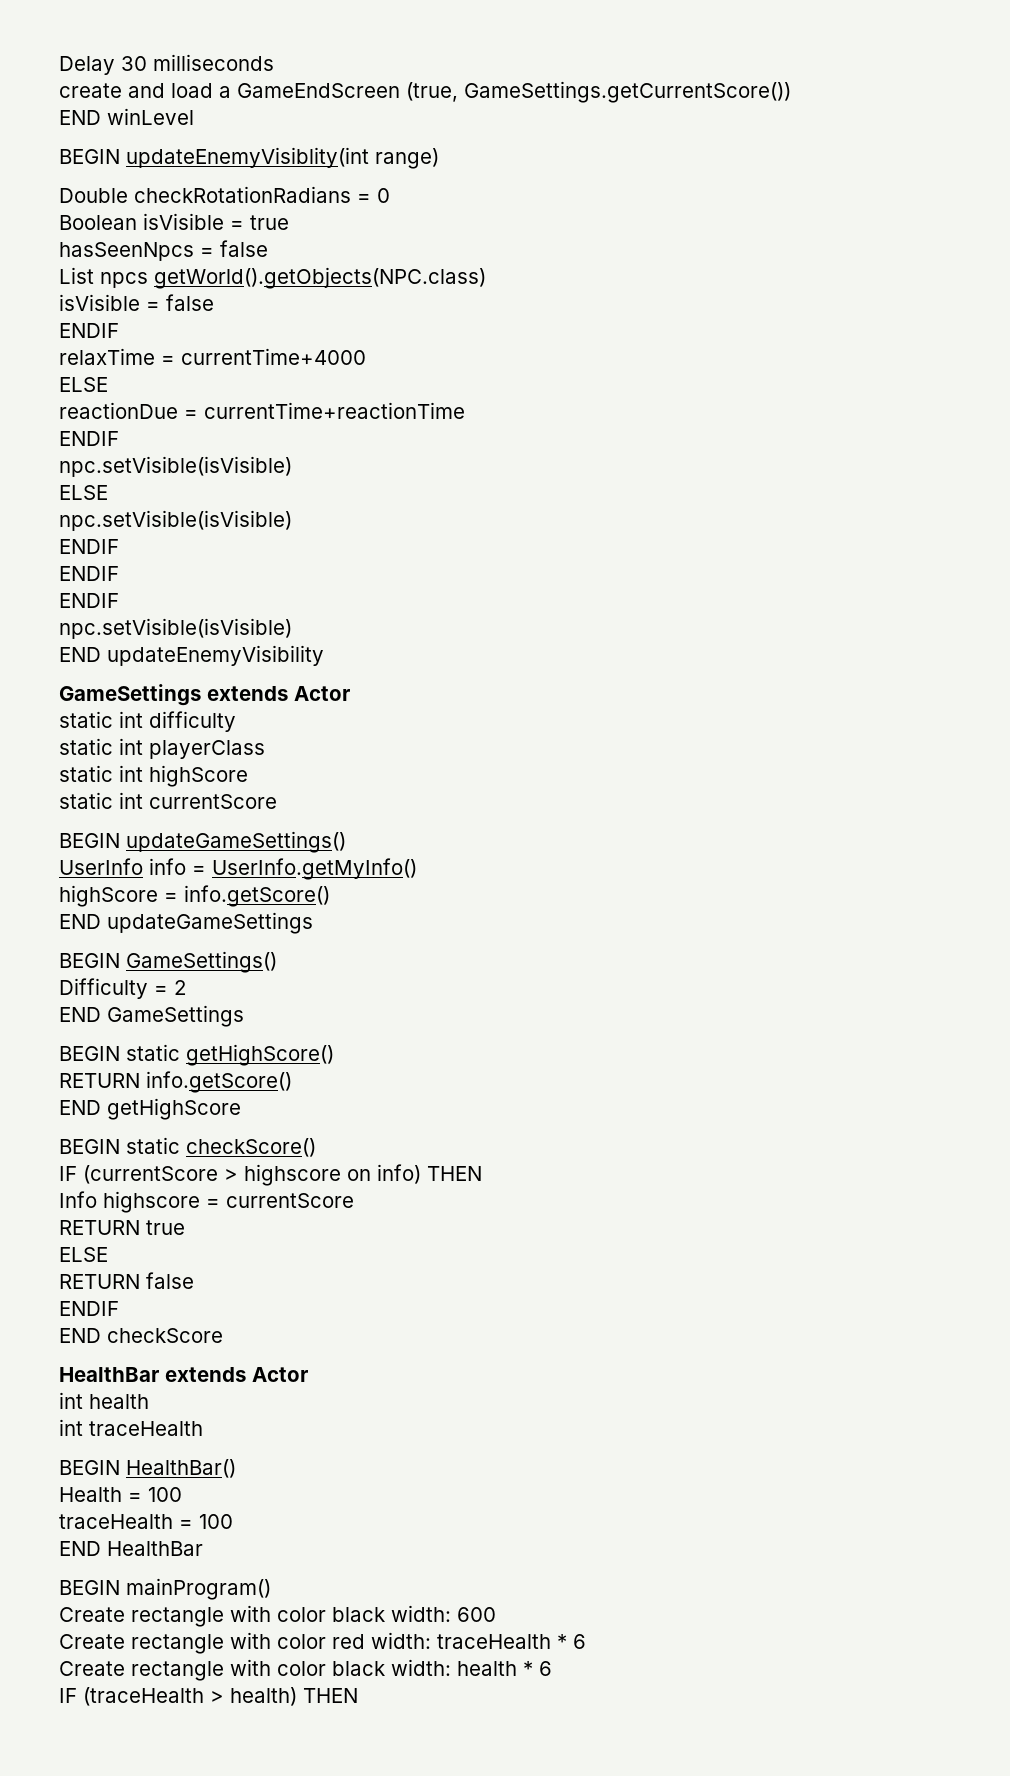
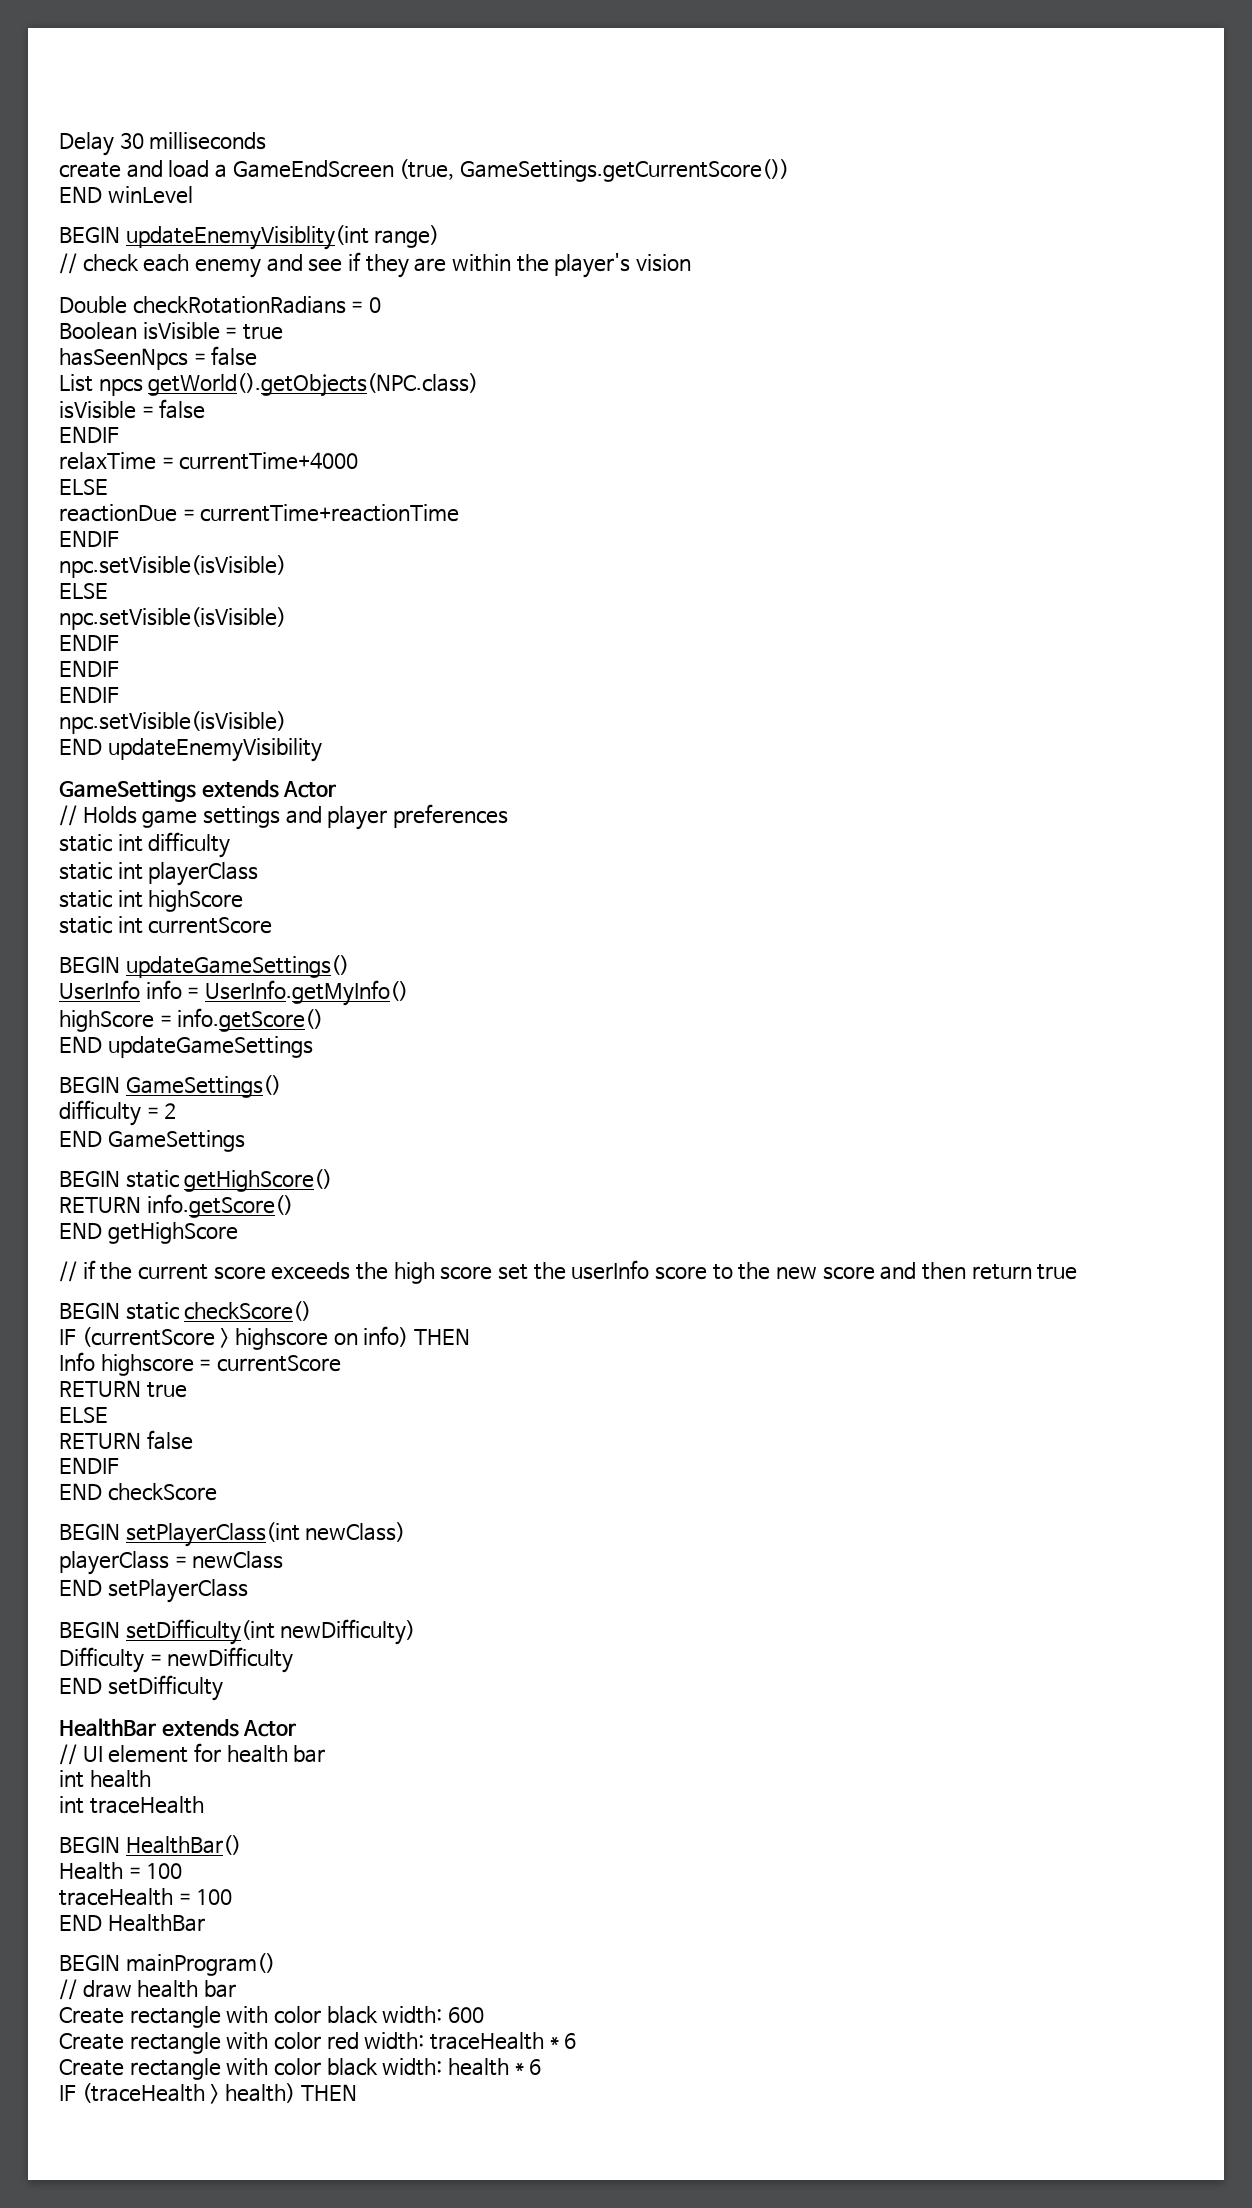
+ // check each enemy and see if they are within the player's vision
+ // Holds game settings and player preferences
- Difficulty = 2
+ difficulty = 2
+ // if the current score exceeds the high score set the userInfo score to the new score and then return true
+ BEGIN setPlayerClass(int newClass)
+ playerClass = newClass
+ END setPlayerClass
+ BEGIN setDifficulty(int newDifficulty)
+ Difficulty = newDifficulty
+ END setDifficulty
  HealthBar extends Actor
+ // UI element for health bar
+ // draw health bar

